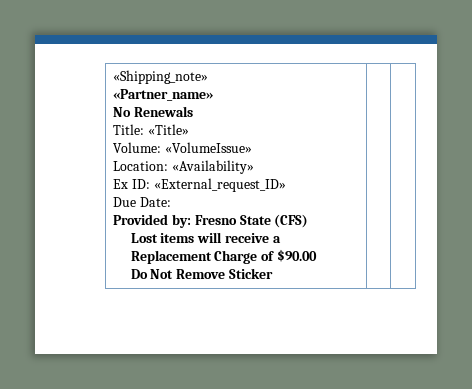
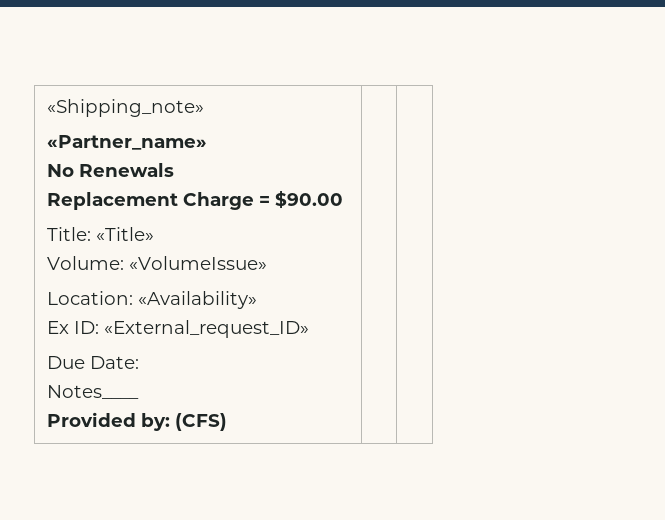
  «Shipping_note»
  «Partner_name»
  No Renewals
+ Replacement Charge = $90.00
  Title: «Title»
  Volume: «VolumeIssue»
  Location: «Availability»
  Ex ID: «External_request_ID»
  Due Date:
- Provided by: Fresno State (CFS)
- Lost items will receive a Replacement Charge of $90.00
- Do Not Remove Sticker | |
+ Notes____
+ Provided by: (CFS) | |

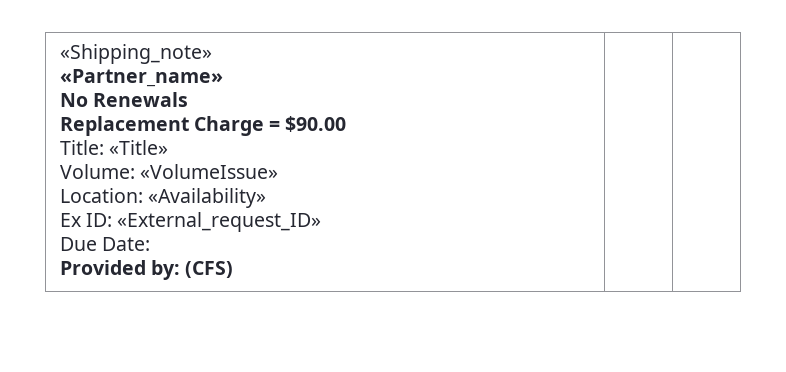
  «Shipping_note»
  «Partner_name»
  No Renewals
  Replacement Charge = $90.00
  Title: «Title»
  Volume: «VolumeIssue»
  Location: «Availability»
  Ex ID: «External_request_ID»
  Due Date:
- Notes____

